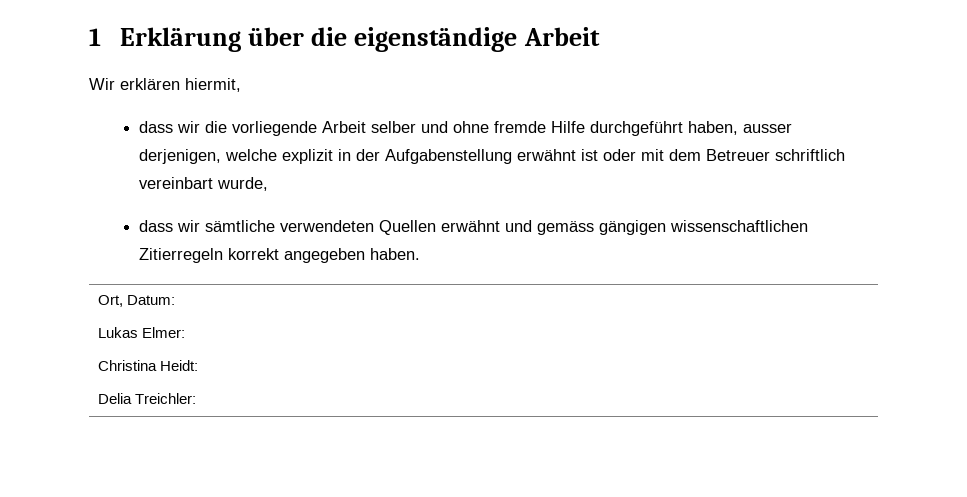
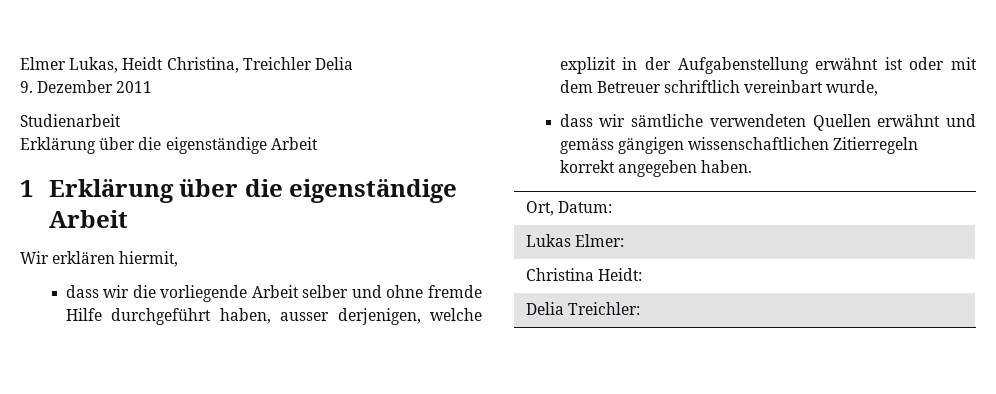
+ Elmer Lukas, Heidt Christina, Treichler Delia
+ 9. Dezember 2011
+ Studienarbeit
+ Erklärung über die eigenständige Arbeit

